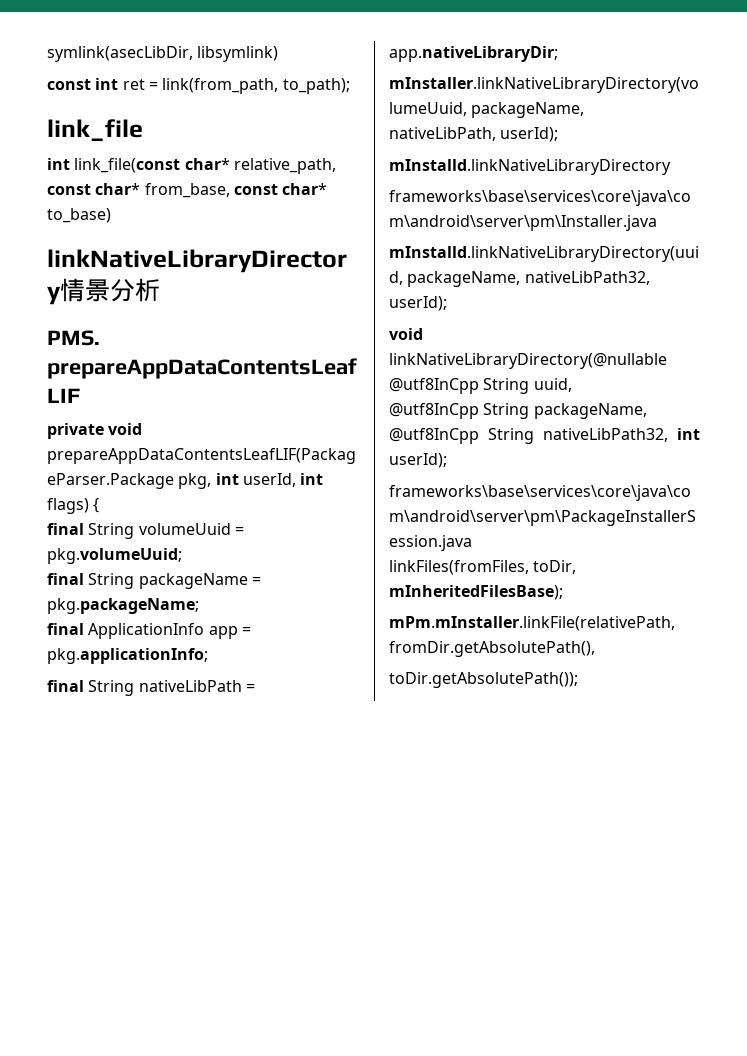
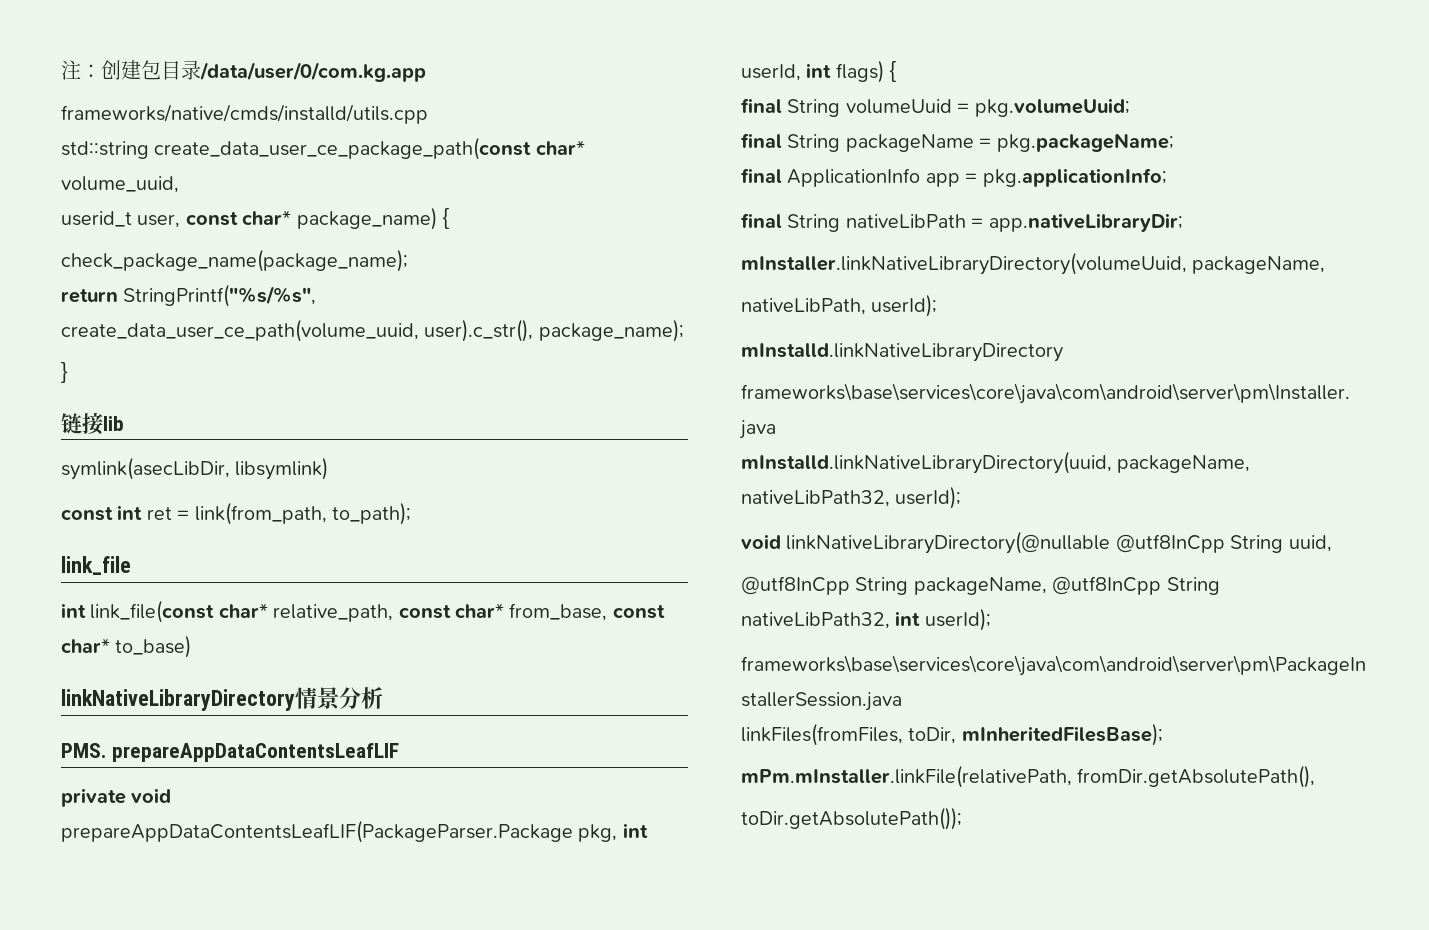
+ 注：创建包目录/data/user/0/com.kg.app
+ frameworks/native/cmds/installd/utils.cpp
+ std::string create_data_user_ce_package_path(const char* volume_uuid,
+ userid_t user, const char* package_name) {
+ check_package_name(package_name);
+ return StringPrintf("%s/%s",
+ create_data_user_ce_path(volume_uuid, user).c_str(), package_name);
+ }
+ 链接lib

